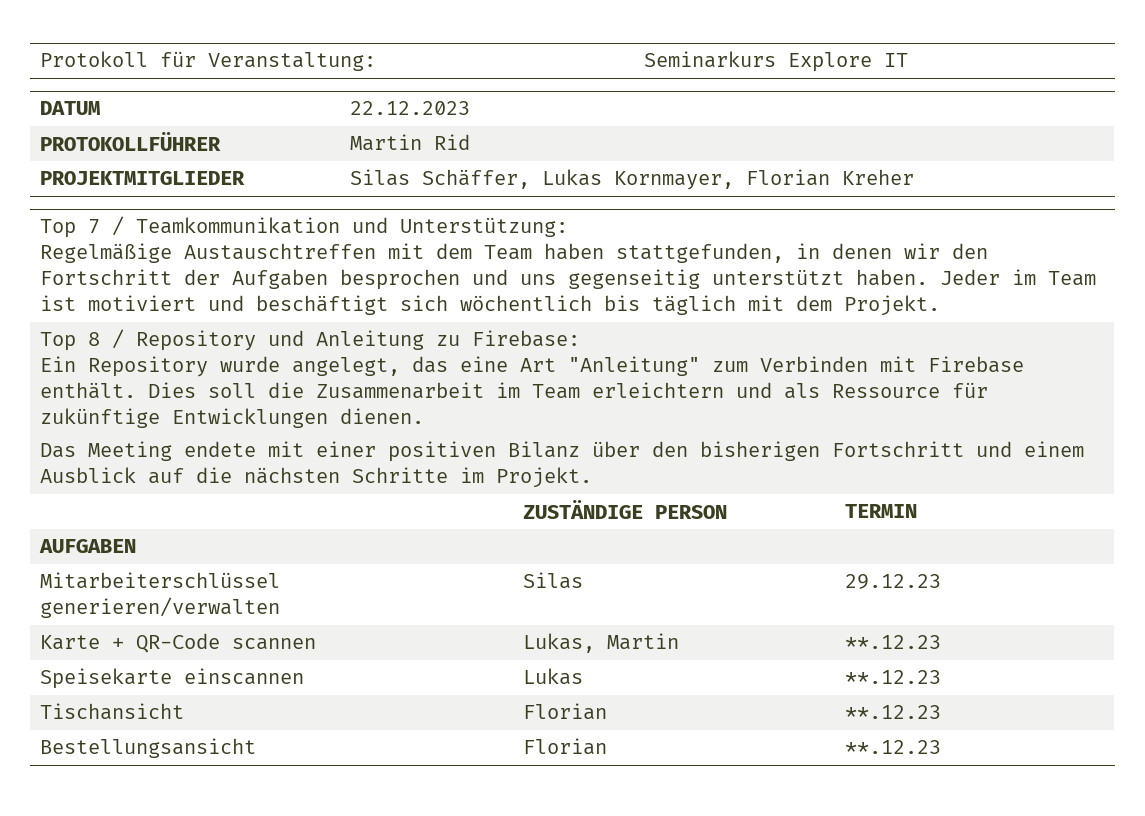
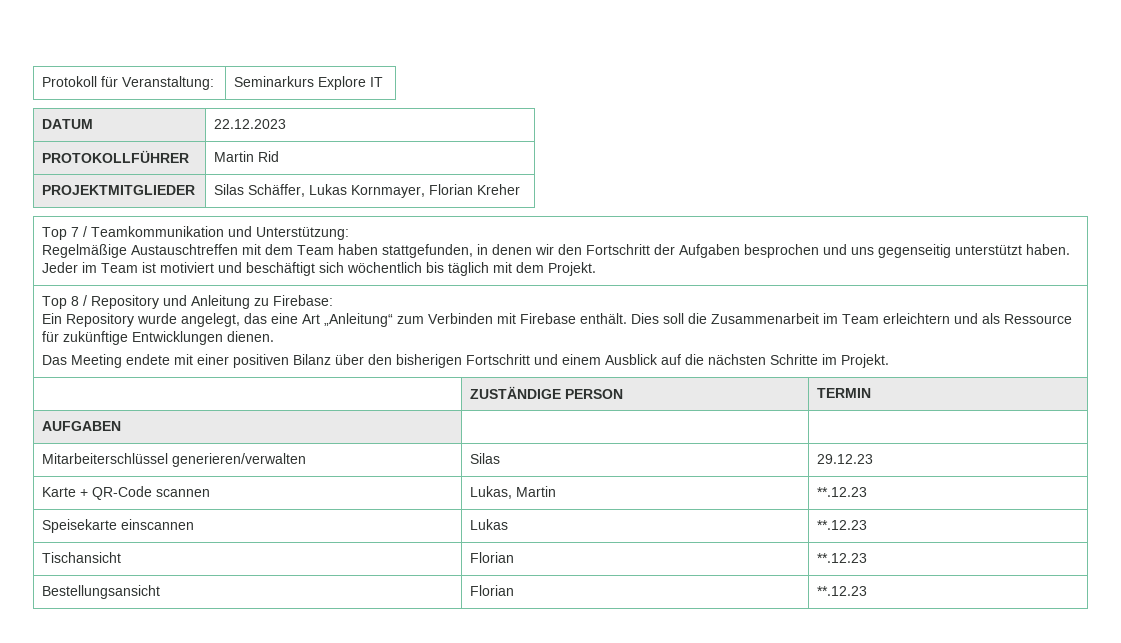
- Ein Repository wurde angelegt, das eine Art "Anleitung" zum Verbinden mit Firebase enthält.
+ Ein Repository wurde angelegt, das eine Art „Anleitung“ zum Verbinden mit Firebase enthält.

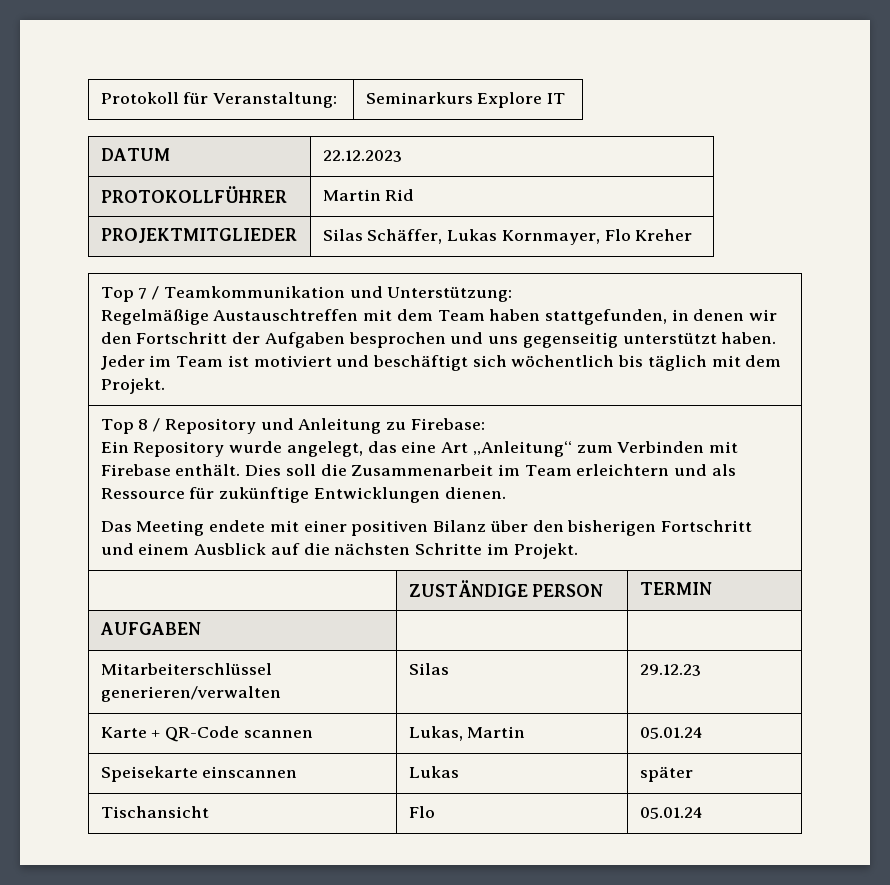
- PROJEKTMITGLIEDER | Silas Schäffer, Lukas Kornmayer, Florian Kreher
+ PROJEKTMITGLIEDER | Silas Schäffer, Lukas Kornmayer, Flo Kreher
- Karte + QR-Code scannen | Lukas, Martin | **.12.23
+ Karte + QR-Code scannen | Lukas, Martin | 05.01.24
- Speisekarte einscannen | Lukas | **.12.23
+ Speisekarte einscannen | Lukas | später
- Tischansicht | Florian | **.12.23
- Bestellungsansicht | Florian | **.12.23
+ Tischansicht | Flo | 05.01.24

